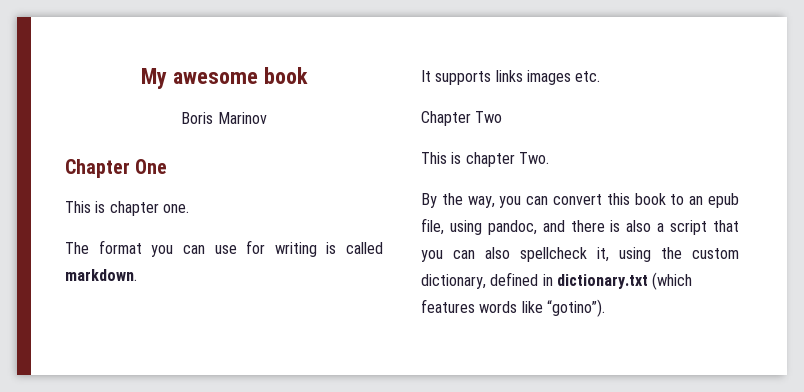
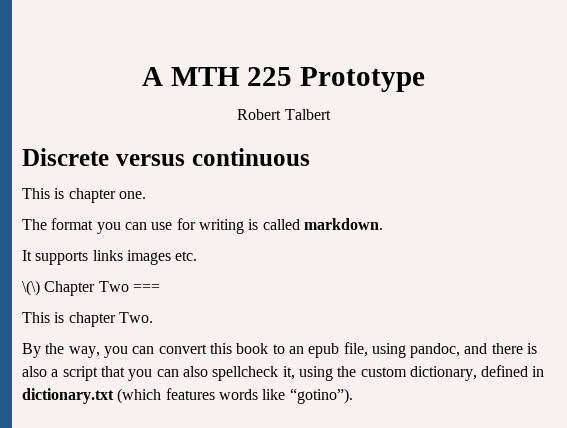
- My awesome book
- Boris Marinov
- Chapter One
+ A MTH 225 Prototype
+ Robert Talbert
+ Discrete versus continuous
- Chapter Two
+ \(\) Chapter Two ===

